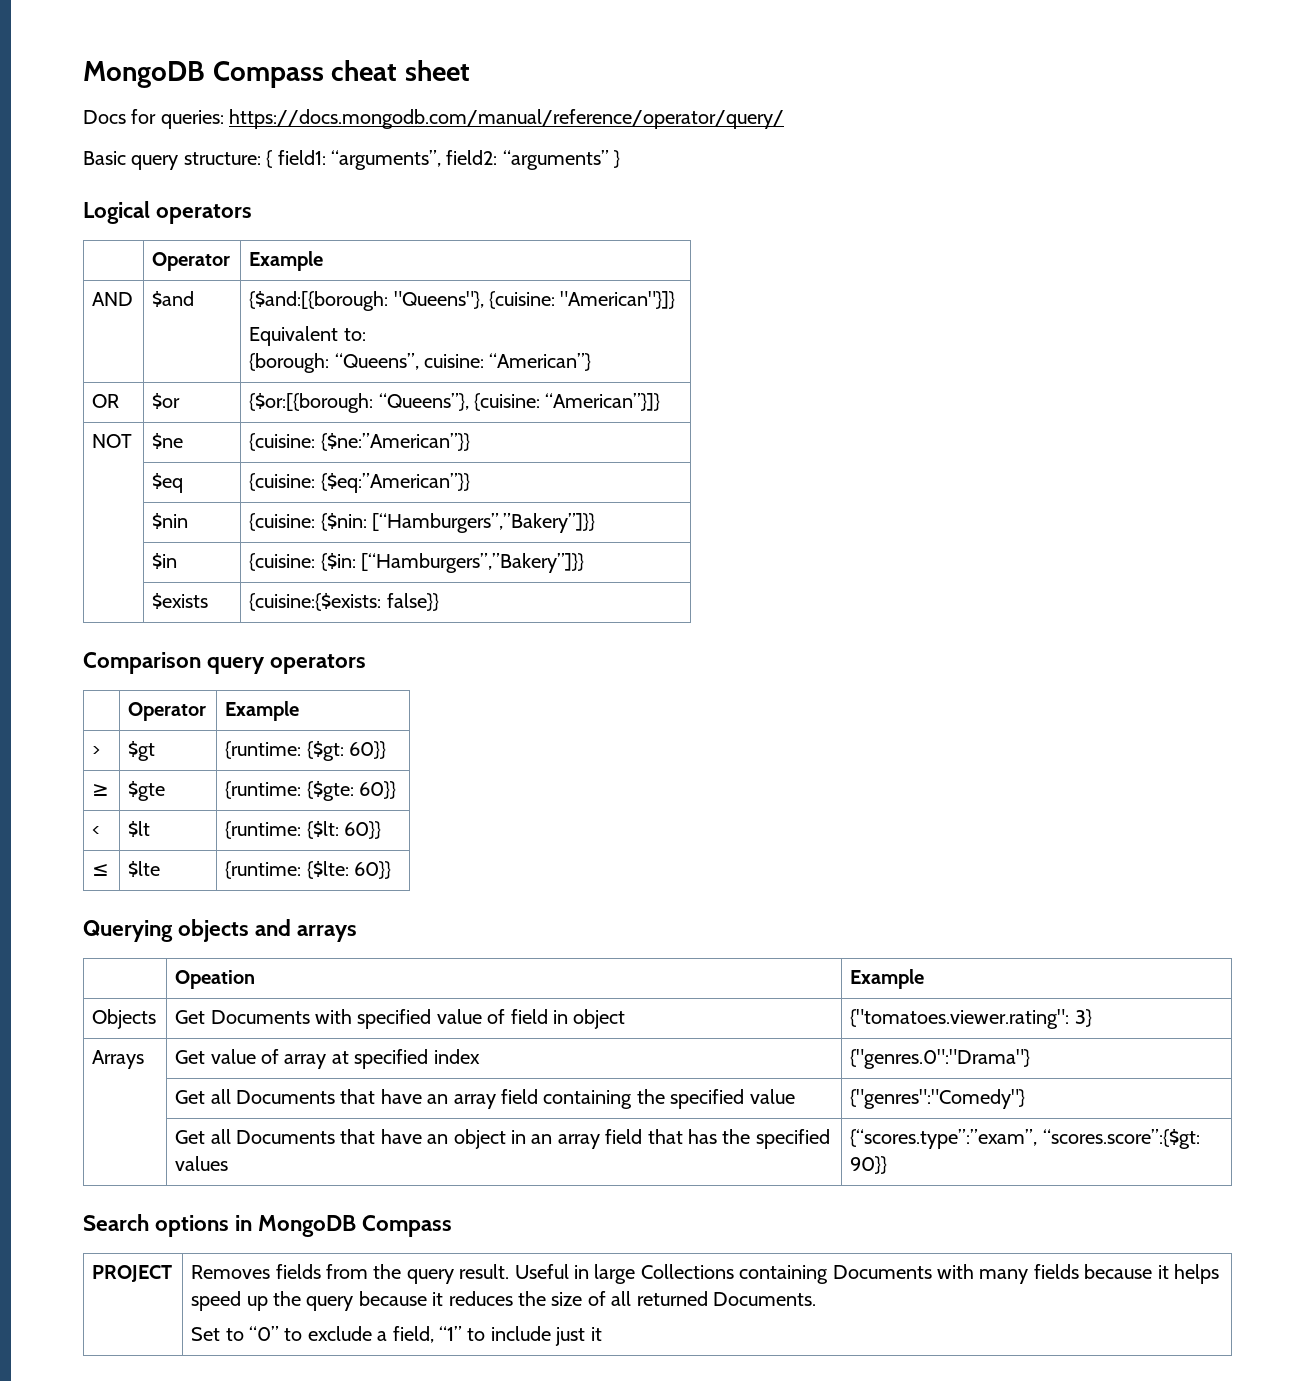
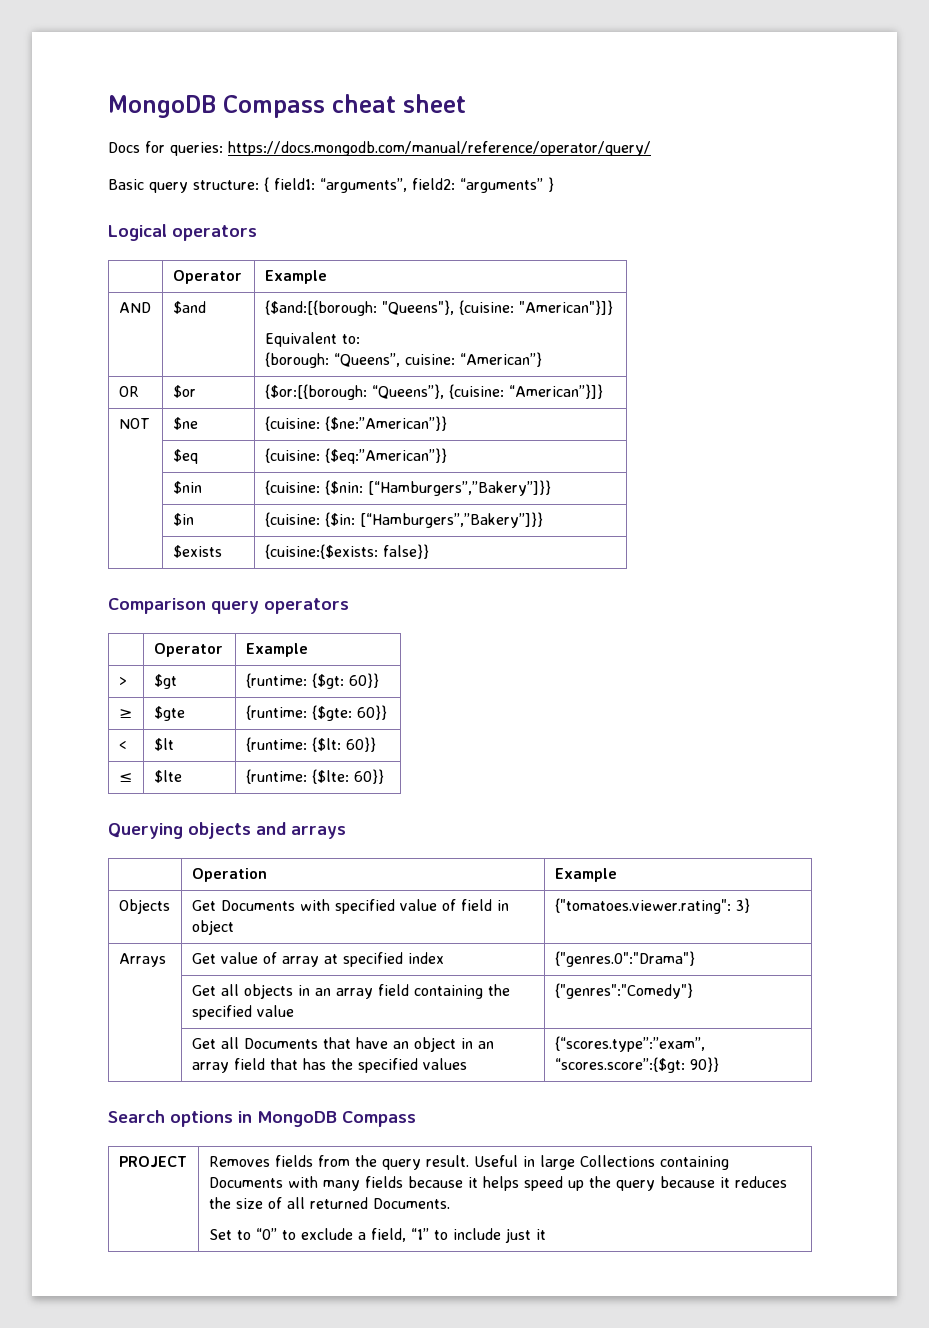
- | Opeation | Example
+ | Operation | Example
- | Get all Documents that have an array field containing the specified value | {"genres":"Comedy"}
+ | Get all objects in an array field containing the specified value | {"genres":"Comedy"}

